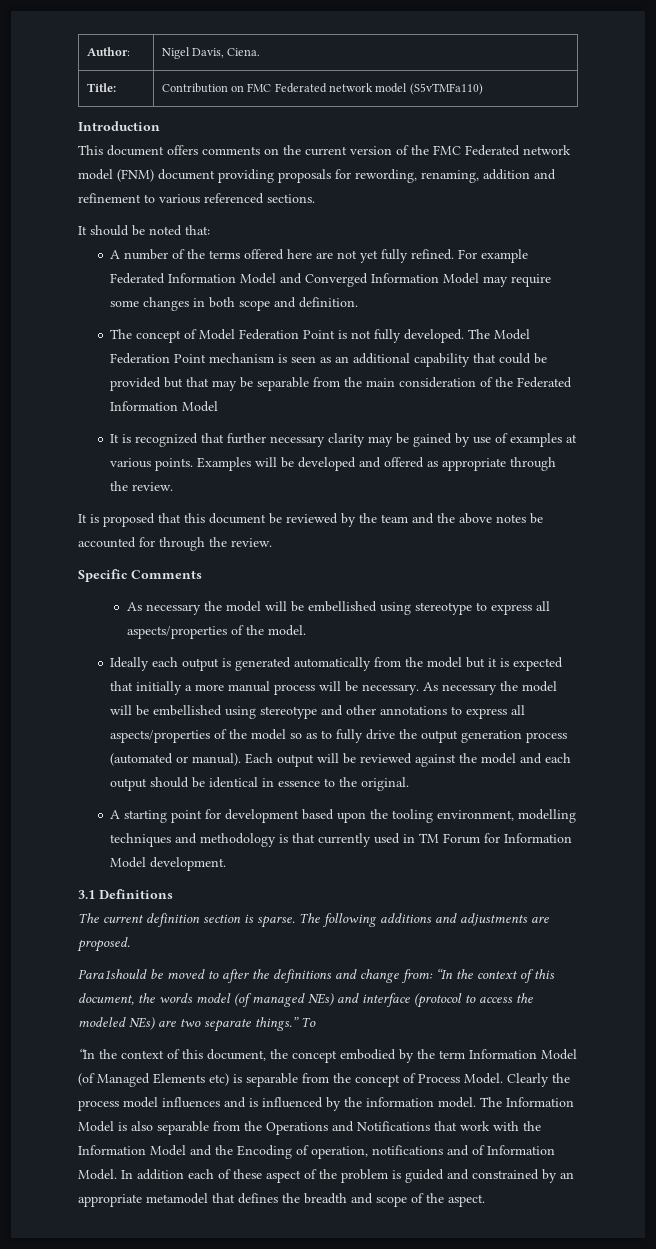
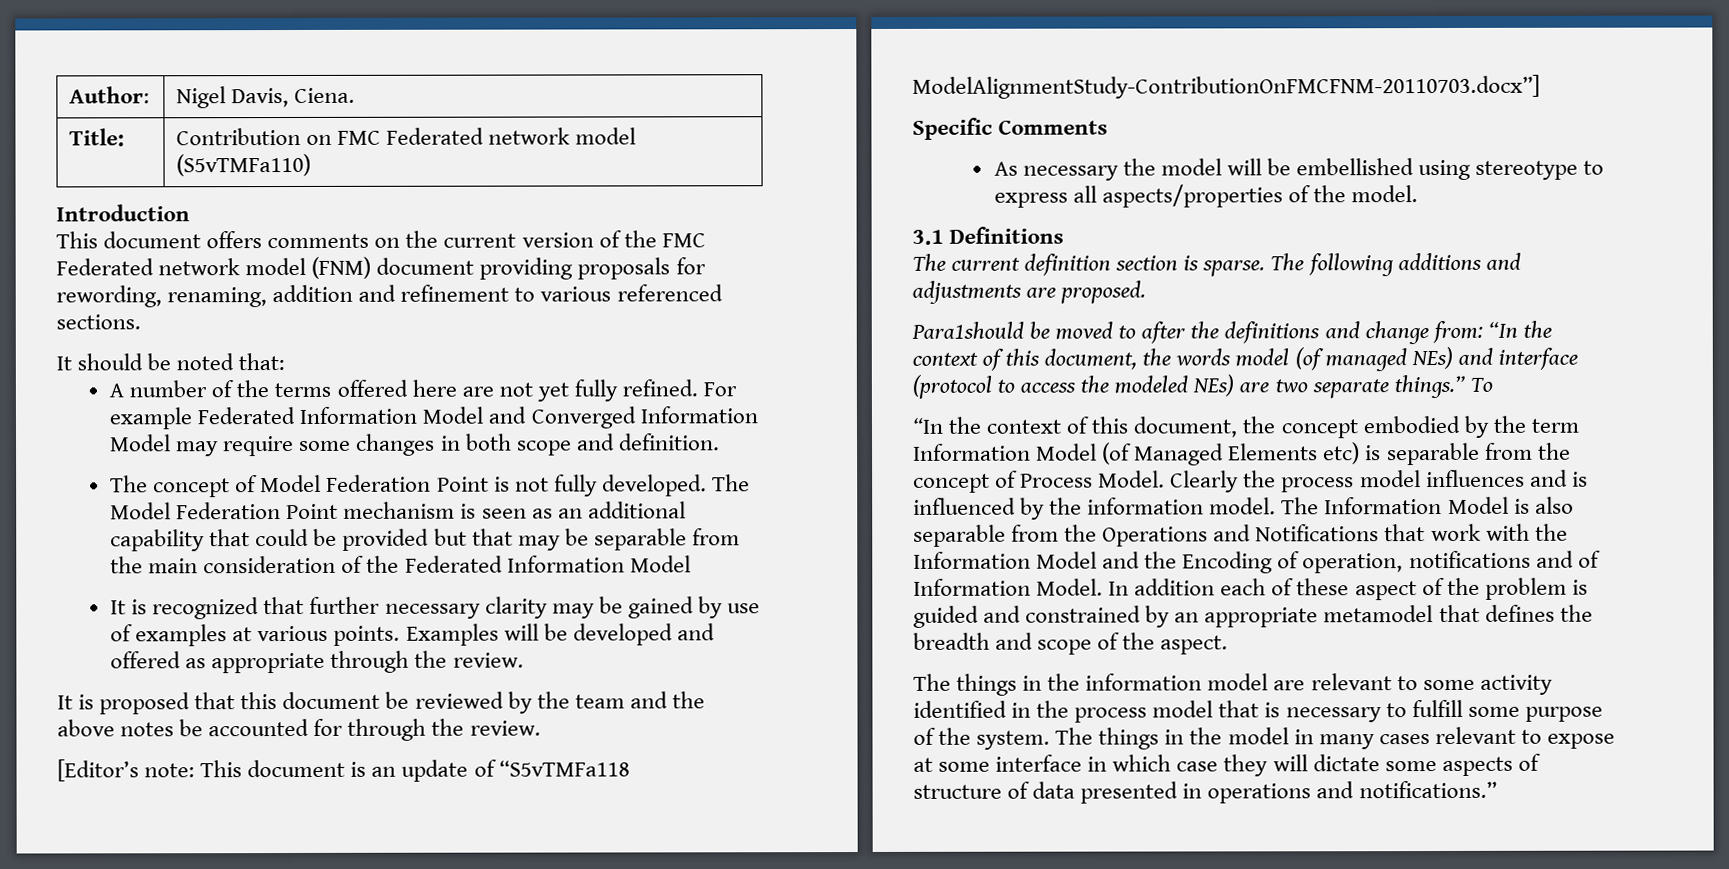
+ [Editor’s note: This document is an update of “S5vTMFa118 ModelAlignmentStudy-ContributionOnFMCFNM-20110703.docx”]
- Ideally each output is generated automatically from the model but it is expected that initially a more manual process will be necessary. As necessary the model will be embellished using stereotype and other annotations to express all aspects/properties of the model so as to fully drive the output generation process (automated or manual). Each output will be reviewed against the model and each output should be identical in essence to the original.
- A starting point for development based upon the tooling environment, modelling techniques and methodology is that currently used in TM Forum for Information Model development.
+ The things in the information model are relevant to some activity identified in the process model that is necessary to fulfill some purpose of the system. The things in the model in many cases relevant to expose at some interface in which case they will dictate some aspects of structure of data presented in operations and notifications.”

